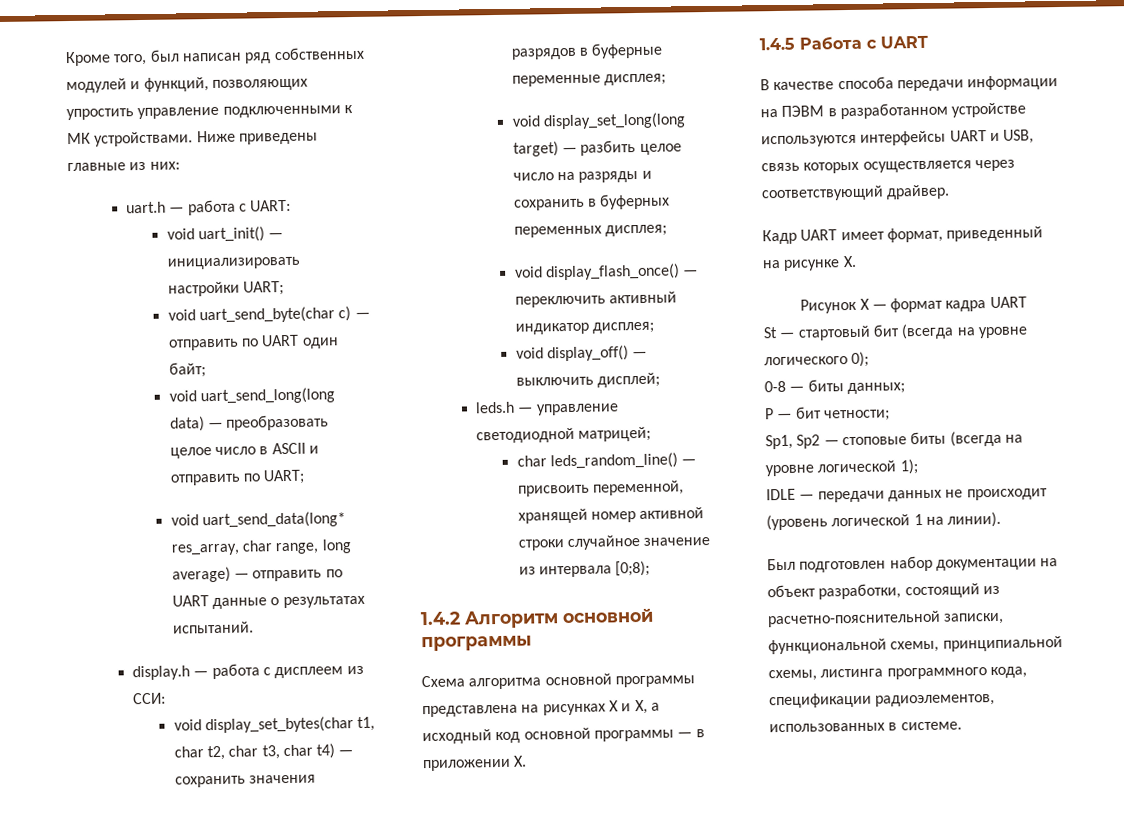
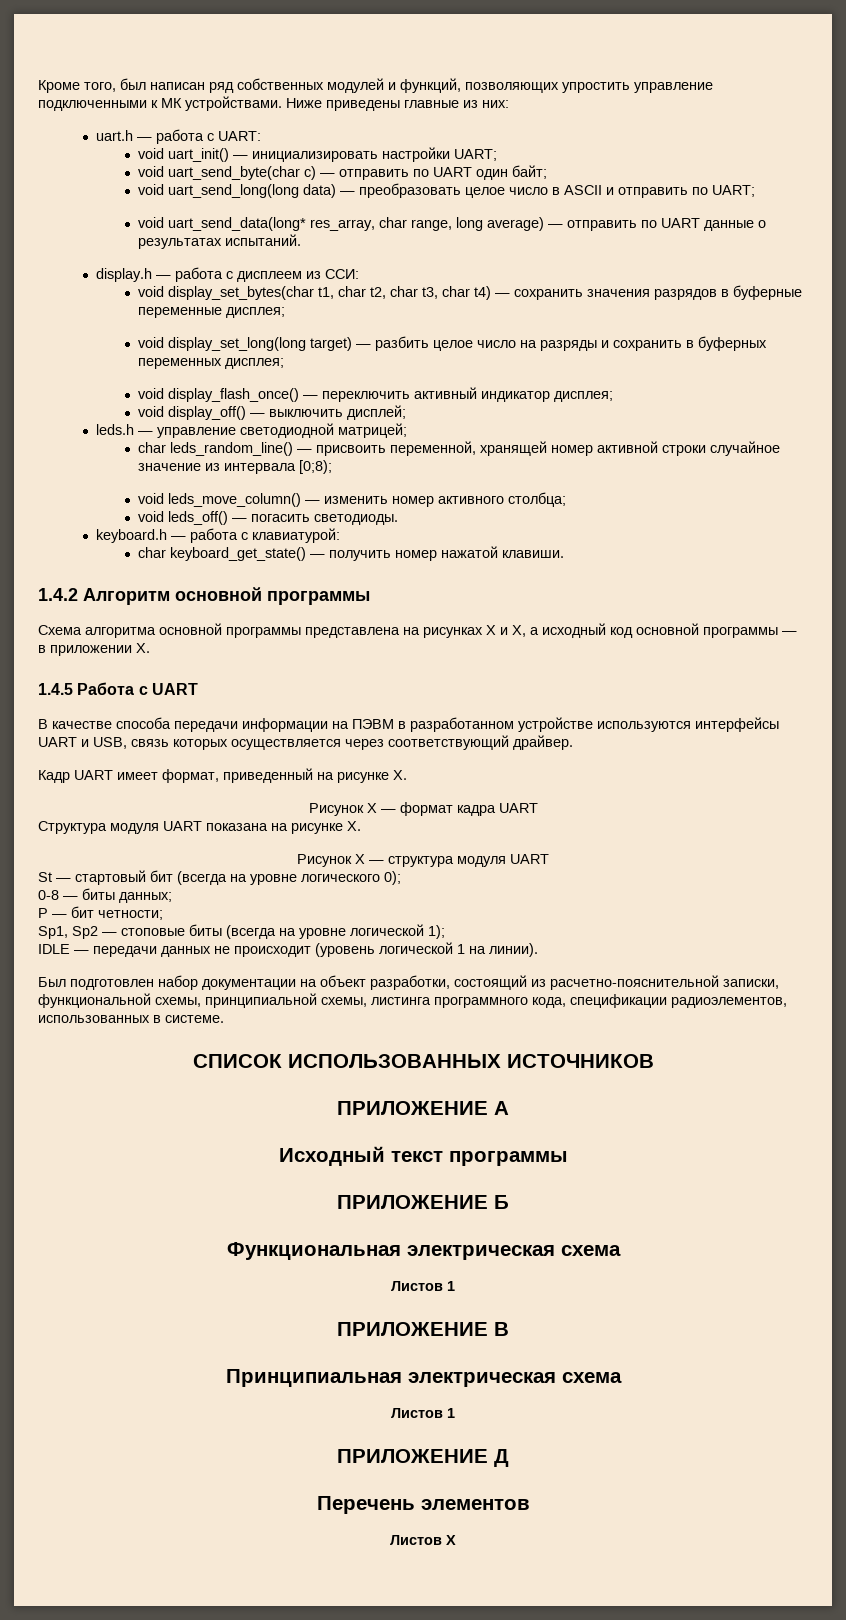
+ void leds_move_column() — изменить номер активного столбца;
+ void leds_off() — погасить светодиоды.
+ keyboard.h — работа с клавиатурой:
+ char keyboard_get_state() — получить номер нажатой клавиши.
+ Структура модуля UART показана на рисунке Х.
+ Рисунок Х — структура модуля UART
+ СПИСОК ИСПОЛЬЗОВАННЫХ ИСТОЧНИКОВ
+ ПРИЛОЖЕНИЕ А
+ Исходный текст программы
+ ПРИЛОЖЕНИЕ Б
+ Функциональная электрическая схема
+ Листов 1
+ ПРИЛОЖЕНИЕ В
+ Принципиальная электрическая схема
+ Листов 1
+ ПРИЛОЖЕНИЕ Д
+ Перечень элементов
+ Листов Х

